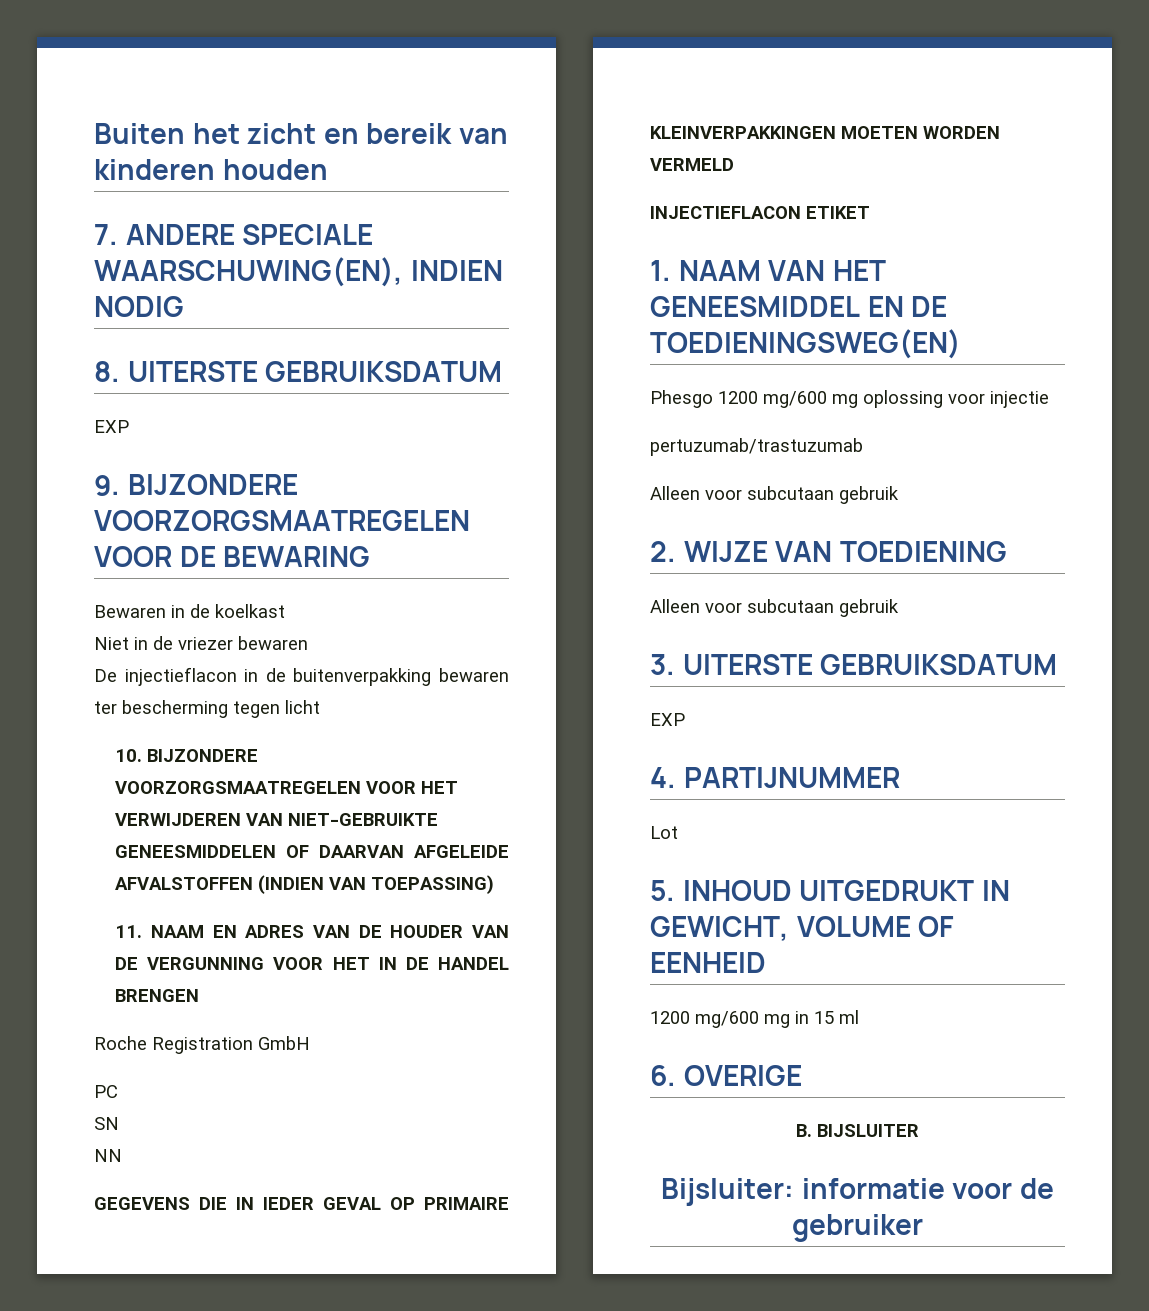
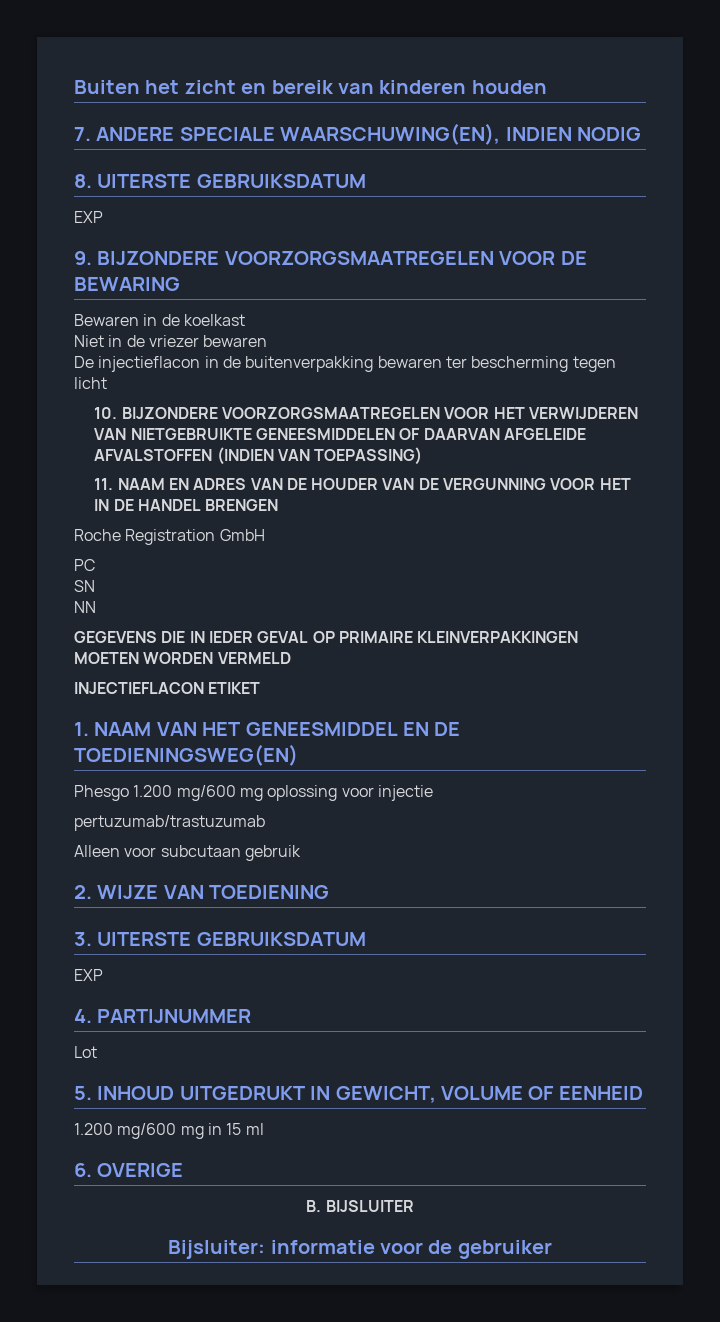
- 10. BIJZONDERE VOORZORGSMAATREGELEN VOOR HET VERWIJDEREN VAN NIET-GEBRUIKTE GENEESMIDDELEN OF DAARVAN AFGELEIDE AFVALSTOFFEN (INDIEN VAN TOEPASSING)
+ 10. BIJZONDERE VOORZORGSMAATREGELEN VOOR HET VERWIJDEREN VAN NIETGEBRUIKTE GENEESMIDDELEN OF DAARVAN AFGELEIDE AFVALSTOFFEN (INDIEN VAN TOEPASSING)
- Phesgo 1200 mg/600 mg oplossing voor injectie
+ Phesgo 1.200 mg/600 mg oplossing voor injectie
  2. WIJZE VAN TOEDIENING
- Alleen voor subcutaan gebruik
- 1200 mg/600 mg in 15 ml
+ 1.200 mg/600 mg in 15 ml

